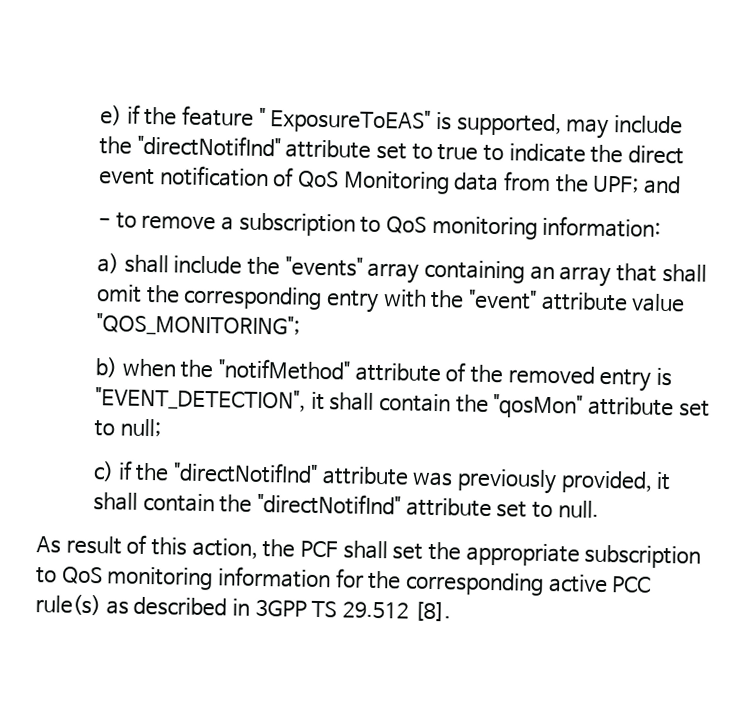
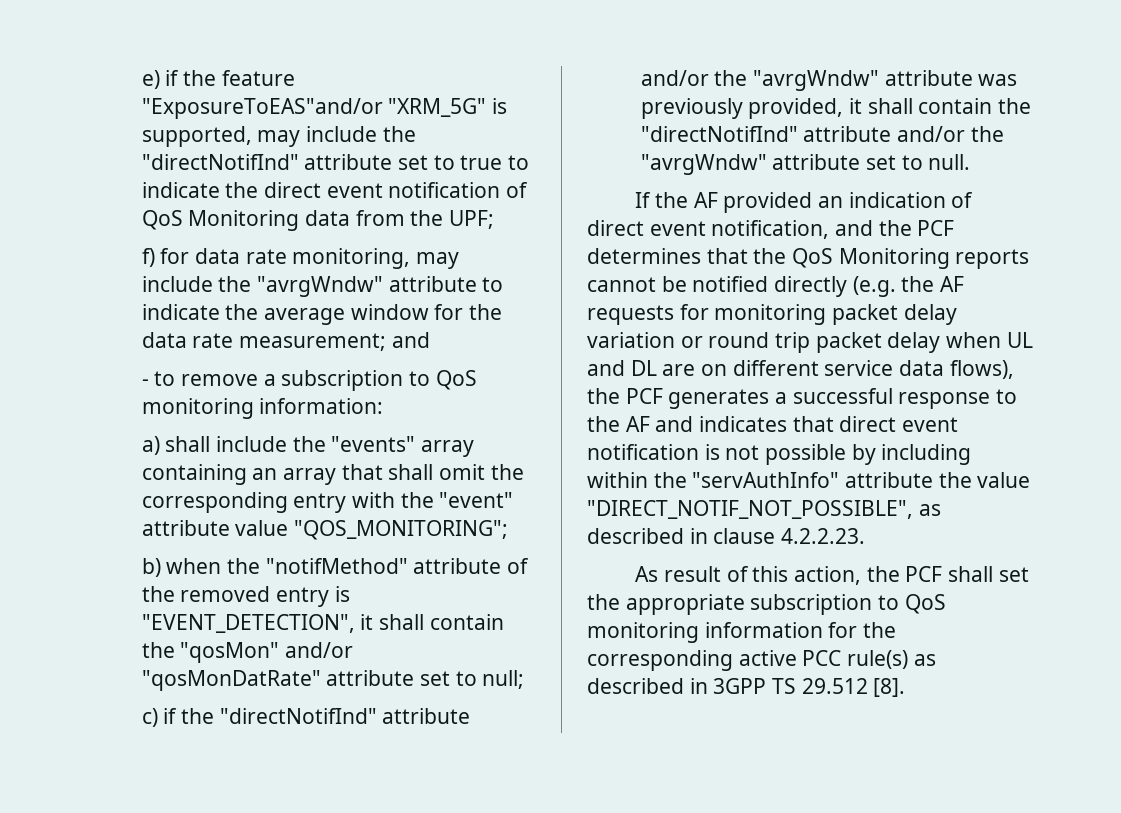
- e) if the feature " ExposureToEAS" is supported, may include the "directNotifInd" attribute set to true to indicate the direct event notification of QoS Monitoring data from the UPF; and
+ e) if the feature "ExposureToEAS"and/or "XRM_5G" is supported, may include the "directNotifInd" attribute set to true to indicate the direct event notification of QoS Monitoring data from the UPF;
+ f) for data rate monitoring, may include the "avrgWndw" attribute to indicate the average window for the data rate measurement; and
- b) when the "notifMethod" attribute of the removed entry is "EVENT_DETECTION", it shall contain the "qosMon" attribute set to null;
+ b) when the "notifMethod" attribute of the removed entry is "EVENT_DETECTION", it shall contain the "qosMon" and/or "qosMonDatRate" attribute set to null;
- c) if the "directNotifInd" attribute was previously provided, it shall contain the "directNotifInd" attribute set to null.
+ c) if the "directNotifInd" attribute and/or the "avrgWndw" attribute was previously provided, it shall contain the "directNotifInd" attribute and/or the "avrgWndw" attribute set to null.
+ If the AF provided an indication of direct event notification, and the PCF determines that the QoS Monitoring reports cannot be notified directly (e.g. the AF requests for monitoring packet delay variation or round trip packet delay when UL and DL are on different service data flows), the PCF generates a successful response to the AF and indicates that direct event notification is not possible by including within the "servAuthInfo" attribute the value "DIRECT_NOTIF_NOT_POSSIBLE", as described in clause 4.2.2.23.

